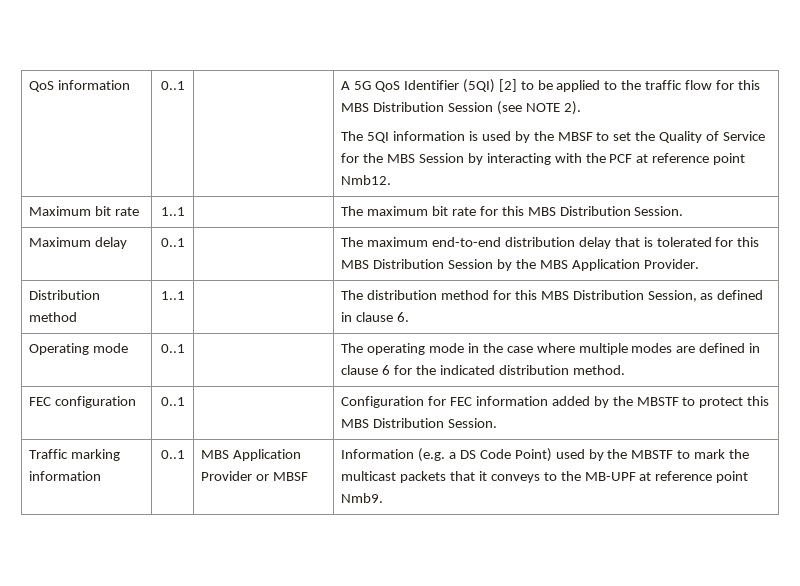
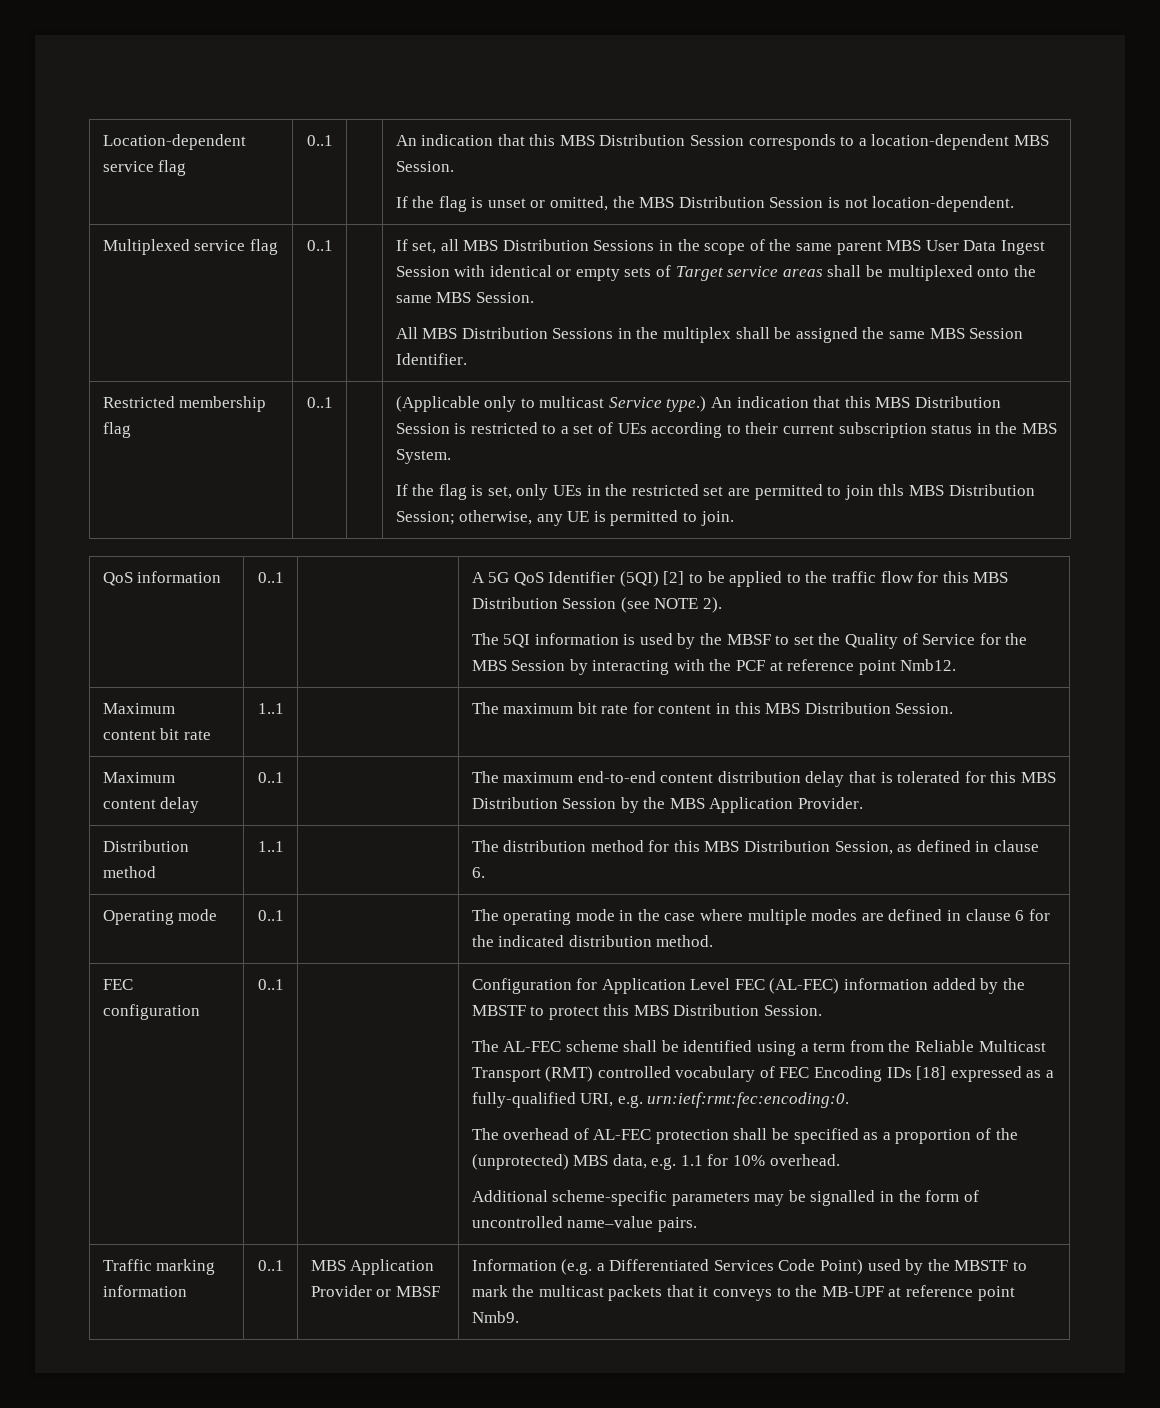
+ Location-dependent service flag | 0..1 | | An indication that this MBS Distribution Session corresponds to a location-dependent MBS Session.
+ If the flag is unset or omitted, the MBS Distribution Session is not location-dependent.
+ Multiplexed service flag | 0..1 | | If set, all MBS Distribution Sessions in the scope of the same parent MBS User Data Ingest Session with identical or empty sets of Target service areas shall be multiplexed onto the same MBS Session.
+ All MBS Distribution Sessions in the multiplex shall be assigned the same MBS Session Identifier.
+ Restricted membership flag | 0..1 | | (Applicable only to multicast Service type.) An indication that this MBS Distribution Session is restricted to a set of UEs according to their current subscription status in the MBS System.
+ If the flag is set, only UEs in the restricted set are permitted to join thls MBS Distribution Session; otherwise, any UE is permitted to join.
- Maximum bit rate | 1..1 | | The maximum bit rate for this MBS Distribution Session.
+ Maximum content bit rate | 1..1 | | The maximum bit rate for content in this MBS Distribution Session.
- Maximum delay | 0..1 | | The maximum end-to-end distribution delay that is tolerated for this MBS Distribution Session by the MBS Application Provider.
+ Maximum content delay | 0..1 | | The maximum end-to-end content distribution delay that is tolerated for this MBS Distribution Session by the MBS Application Provider.
- Configuration for FEC information added by the MBSTF to protect this MBS Distribution Session.
+ Configuration for Application Level FEC (AL-FEC) information added by the MBSTF to protect this MBS Distribution Session.
+ The AL-FEC scheme shall be identified using a term from the Reliable Multicast Transport (RMT) controlled vocabulary of FEC Encoding IDs [18] expressed as a fully-qualified URI, e.g. urn:ietf:rmt:fec:encoding:0.
+ The overhead of AL-FEC protection shall be specified as a proportion of the (unprotected) MBS data, e.g. 1.1 for 10% overhead.
+ Additional scheme-specific parameters may be signalled in the form of uncontrolled name–value pairs.
- Traffic marking information | 0..1 | MBS Application Provider or MBSF | Information (e.g. a DS Code Point) used by the MBSTF to mark the multicast packets that it conveys to the MB-UPF at reference point Nmb9.
+ Traffic marking information | 0..1 | MBS Application Provider or MBSF | Information (e.g. a Differentiated Services Code Point) used by the MBSTF to mark the multicast packets that it conveys to the MB-UPF at reference point Nmb9.

